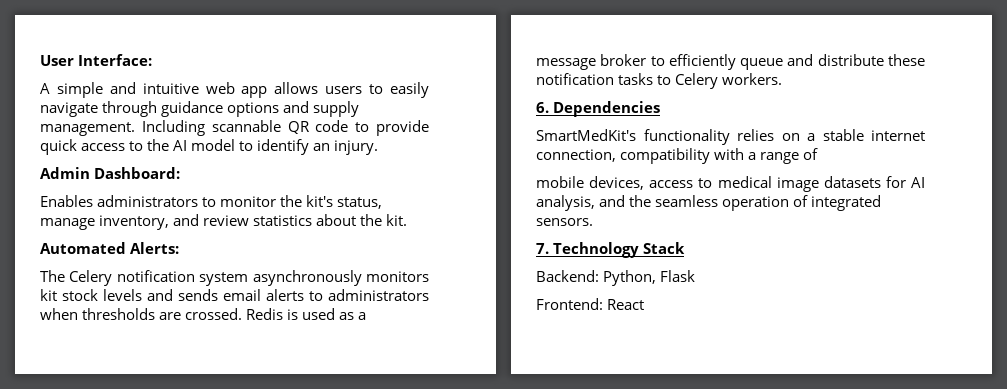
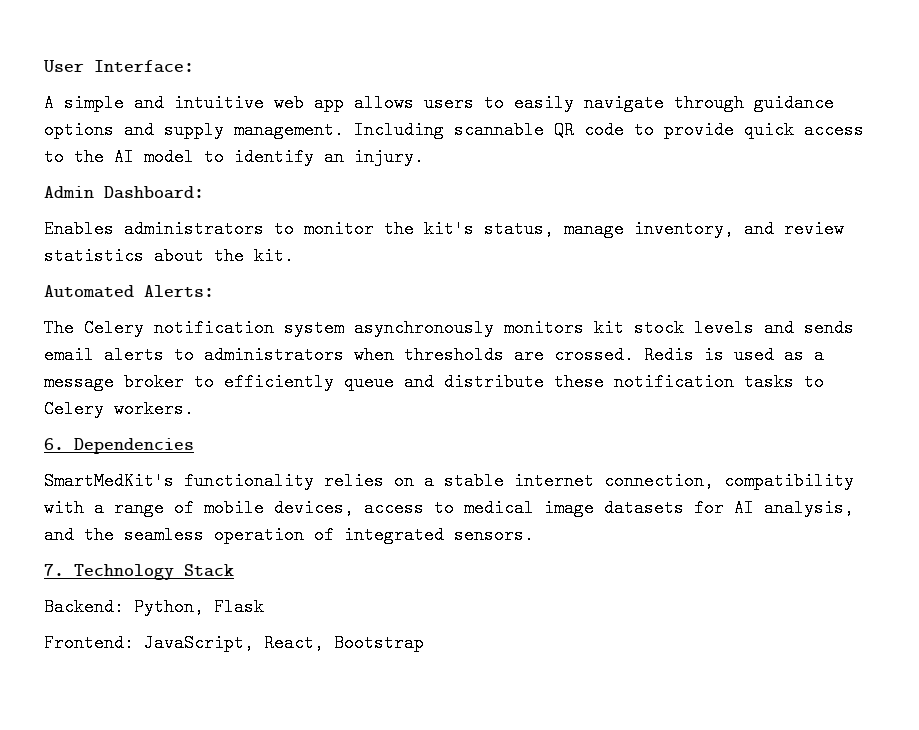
- SmartMedKit's functionality relies on a stable internet connection, compatibility with a range of
- mobile devices, access to medical image datasets for AI analysis, and the seamless operation of integrated sensors.
+ SmartMedKit's functionality relies on a stable internet connection, compatibility with a range of mobile devices, access to medical image datasets for AI analysis, and the seamless operation of integrated sensors.
- Frontend: React
+ Frontend: JavaScript, React, Bootstrap

